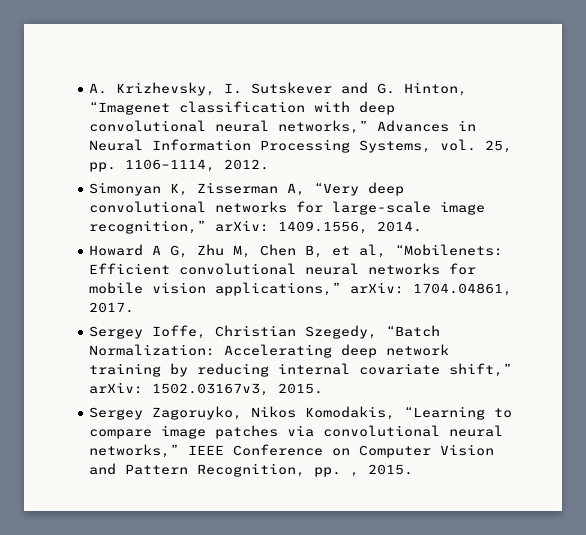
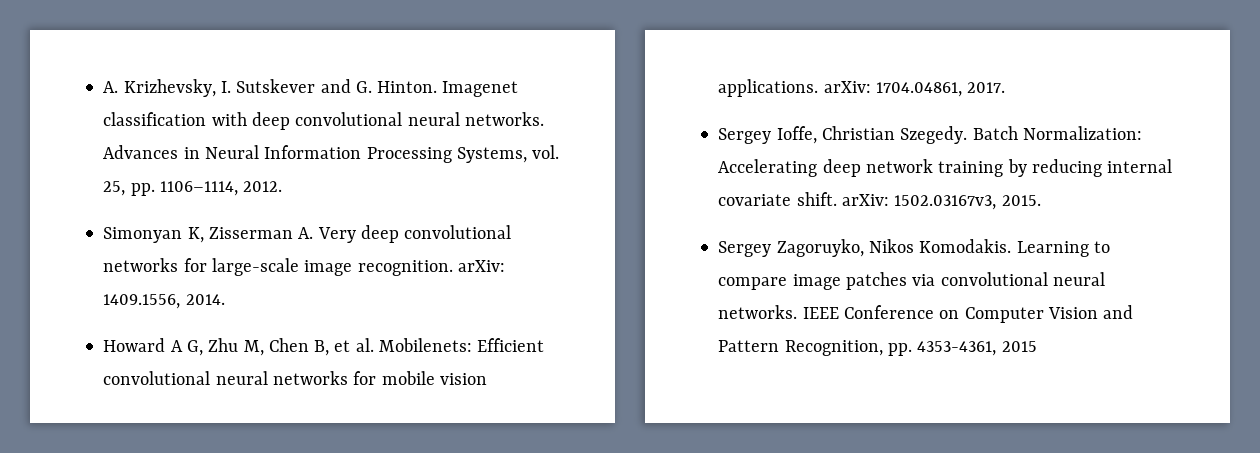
- A. Krizhevsky, I. Sutskever and G. Hinton, “Imagenet classification with deep convolutional neural networks,” Advances in Neural Information Processing Systems, vol. 25, pp. 1106–1114, 2012.
+ A. Krizhevsky, I. Sutskever and G. Hinton. Imagenet classification with deep convolutional neural networks. Advances in Neural Information Processing Systems, vol. 25, pp. 1106–1114, 2012.
- Simonyan K, Zisserman A, “Very deep convolutional networks for large-scale image recognition,” arXiv: 1409.1556, 2014.
+ Simonyan K, Zisserman A. Very deep convolutional networks for large-scale image recognition. arXiv: 1409.1556, 2014.
- Howard A G, Zhu M, Chen B, et al, “Mobilenets: Efficient convolutional neural networks for mobile vision applications,” arXiv: 1704.04861, 2017.
+ Howard A G, Zhu M, Chen B, et al. Mobilenets: Efficient convolutional neural networks for mobile vision applications. arXiv: 1704.04861, 2017.
- Sergey Ioffe, Christian Szegedy, “Batch Normalization: Accelerating deep network training by reducing internal covariate shift,” arXiv: 1502.03167v3, 2015.
+ Sergey Ioffe, Christian Szegedy. Batch Normalization: Accelerating deep network training by reducing internal covariate shift. arXiv: 1502.03167v3, 2015.
- Sergey Zagoruyko, Nikos Komodakis, “Learning to compare image patches via convolutional neural networks,” IEEE Conference on Computer Vision and Pattern Recognition, pp. , 2015.
+ Sergey Zagoruyko, Nikos Komodakis. Learning to compare image patches via convolutional neural networks. IEEE Conference on Computer Vision and Pattern Recognition, pp. 4353-4361, 2015

